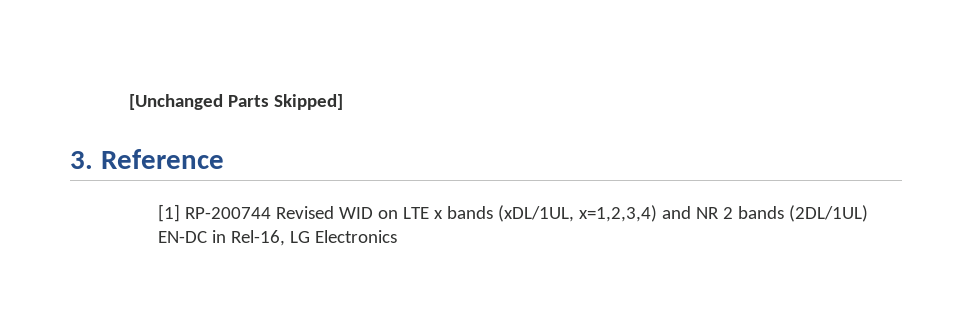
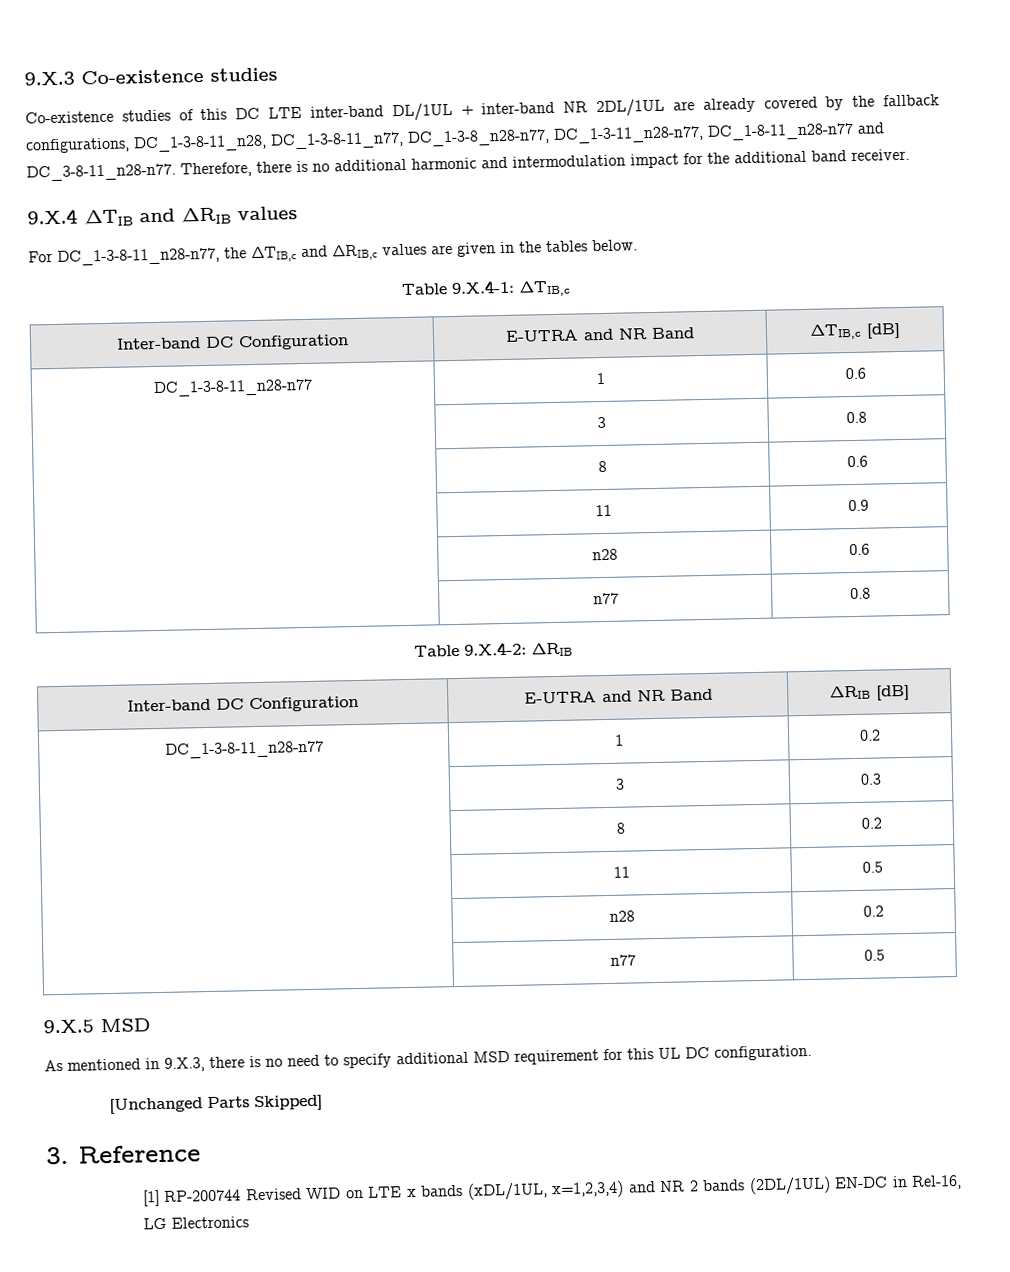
+ 9.X.3 Co-existence studies
+ Co-existence studies of this DC LTE inter-band DL/1UL + inter-band NR 2DL/1UL are already covered by the fallback configurations, DC_1-3-8-11_n28, DC_1-3-8-11_n77, DC_1-3-8_n28-n77, DC_1-3-11_n28-n77, DC_1-8-11_n28-n77 and DC_3-8-11_n28-n77. Therefore, there is no additional harmonic and intermodulation impact for the additional band receiver.
+ 9.X.4 ∆TIB and ∆RIB values
+ For DC_1-3-8-11_n28-n77, the ΔTIB,c and ΔRIB,c values are given in the tables below.
+ Table 9.X.4-1: ΔTIB,c
+ Inter-band DC Configuration | E-UTRA and NR Band | ΔTIB,c [dB]
+ DC_1-3-8-11_n28-n77 | 1 | 0.6
+ | 3 | 0.8
+ | 8 | 0.6
+ | 11 | 0.9
+ | n28 | 0.6
+ | n77 | 0.8
+ Table 9.X.4-2: ΔRIB
+ Inter-band DC Configuration | E-UTRA and NR Band | ΔRIB [dB]
+ DC_1-3-8-11_n28-n77 | 1 | 0.2
+ | 3 | 0.3
+ | 8 | 0.2
+ | 11 | 0.5
+ | n28 | 0.2
+ | n77 | 0.5
+ 9.X.5 MSD
+ As mentioned in 9.X.3, there is no need to specify additional MSD requirement for this UL DC configuration.

